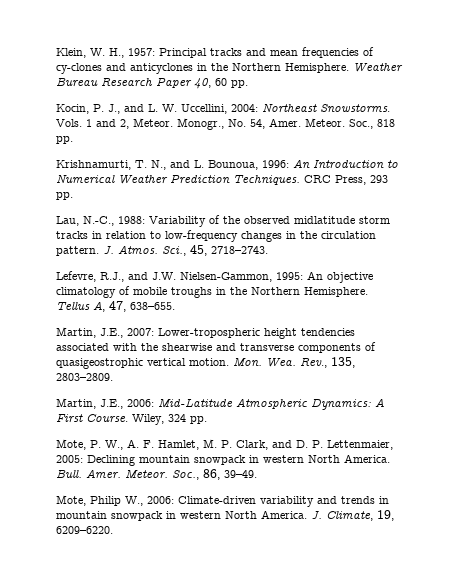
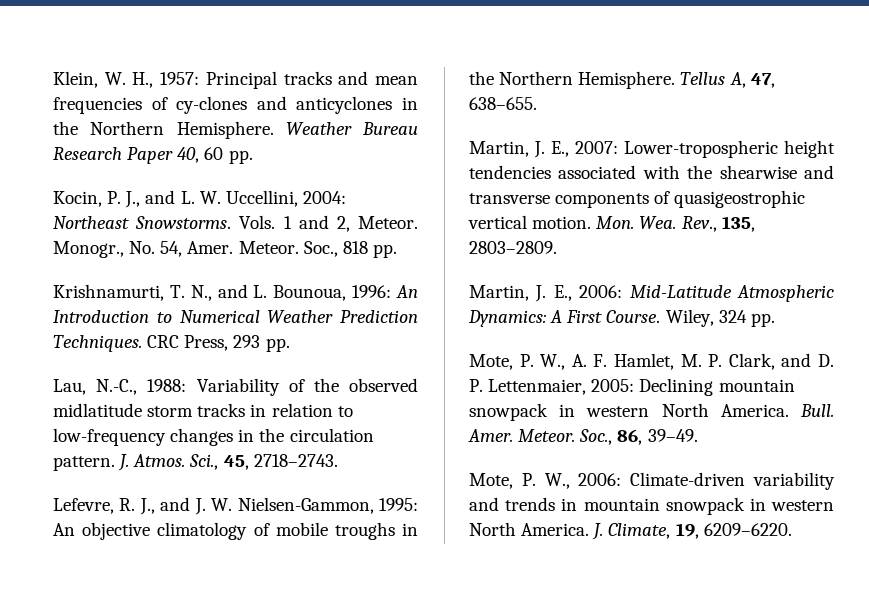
- Lefevre, R.J., and J.W. Nielsen-Gammon, 1995: An objective climatology of mobile troughs in the Northern Hemisphere.
+ Lefevre, R. J., and J. W. Nielsen-Gammon, 1995: An objective climatology of mobile troughs in the Northern Hemisphere.
- Martin, J.E., 2007: Lower-tropospheric height tendencies associated with the shearwise and transverse components of quasigeostrophic vertical motion.
+ Martin, J. E., 2007: Lower-tropospheric height tendencies associated with the shearwise and transverse components of quasigeostrophic vertical motion.
- Martin, J.E., 2006: Mid-Latitude Atmospheric Dynamics: A First Course.
+ Martin, J. E., 2006: Mid-Latitude Atmospheric Dynamics: A First Course.
- Mote, Philip W., 2006: Climate-driven variability and trends in mountain snowpack in western North America.
+ Mote, P. W., 2006: Climate-driven variability and trends in mountain snowpack in western North America.

